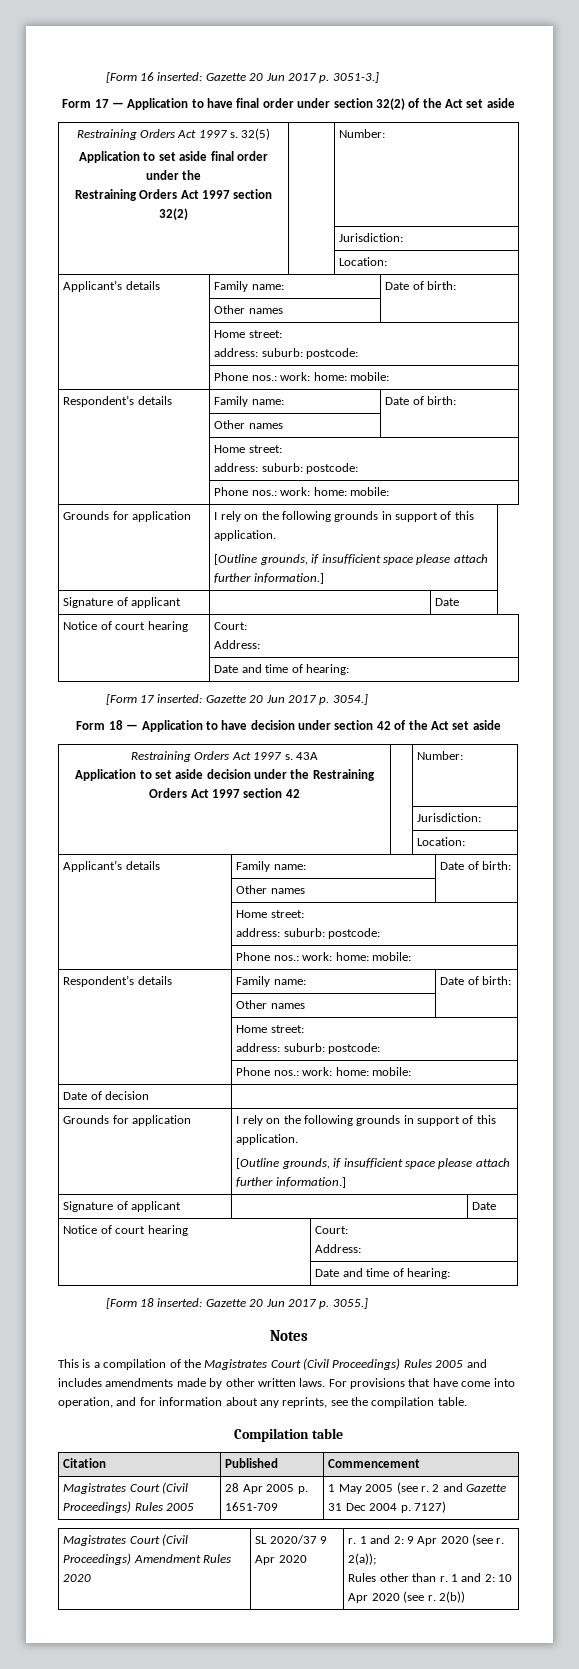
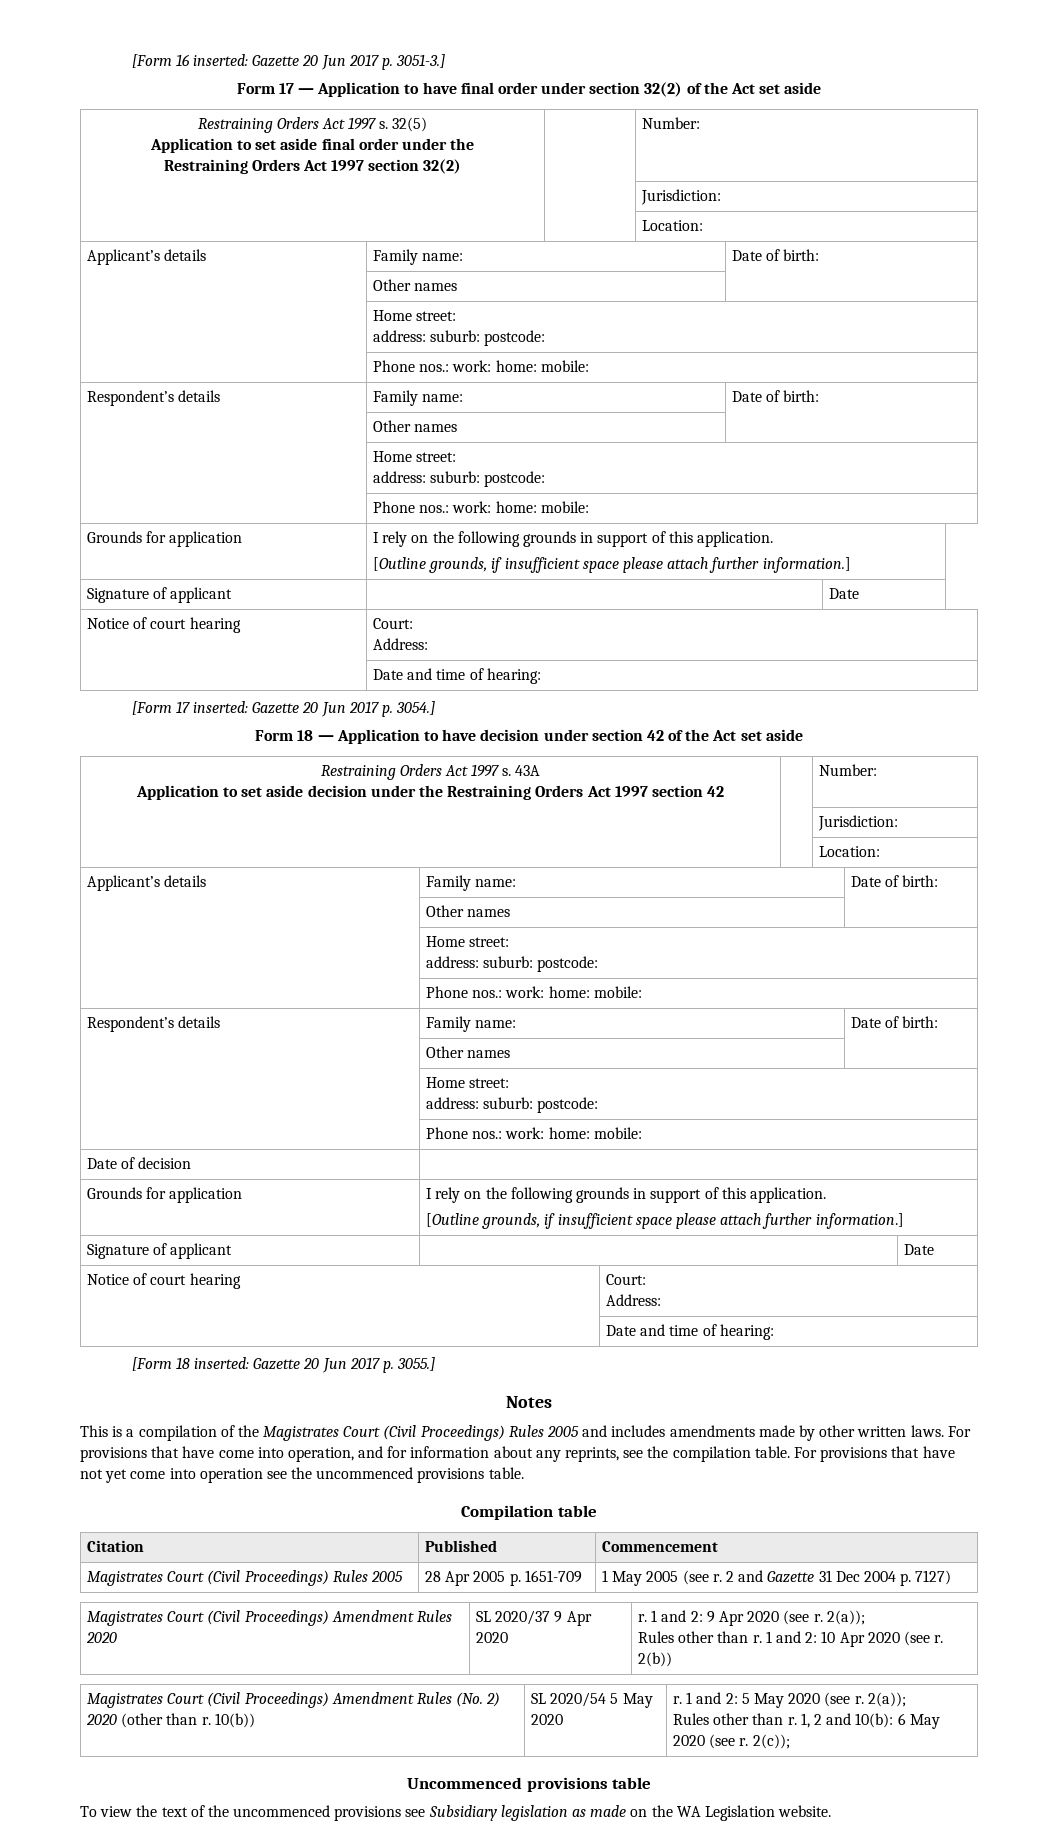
+ For provisions that have not yet come into operation see the uncommenced provisions table.
+ Magistrates Court (Civil Proceedings) Amendment Rules (No. 2) 2020 (other than r. 10(b)) | SL 2020/54 5 May 2020 | r. 1 and 2: 5 May 2020 (see r. 2(a));
+ Rules other than r. 1, 2 and 10(b): 6 May 2020 (see r. 2(c));
+ Uncommenced provisions table
+ To view the text of the uncommenced provisions see Subsidiary legislation as made on the WA Legislation website.

